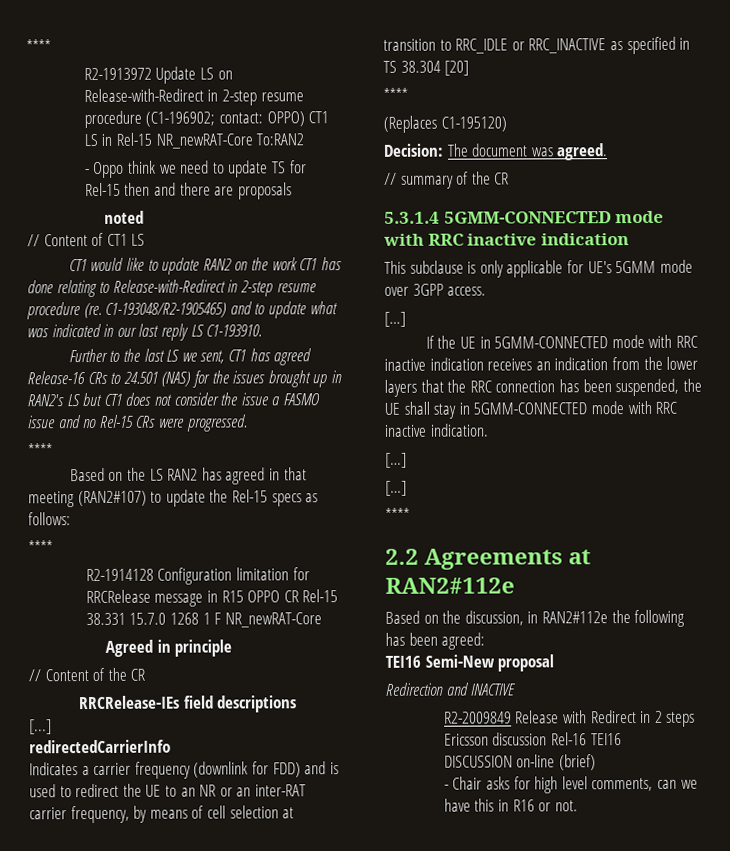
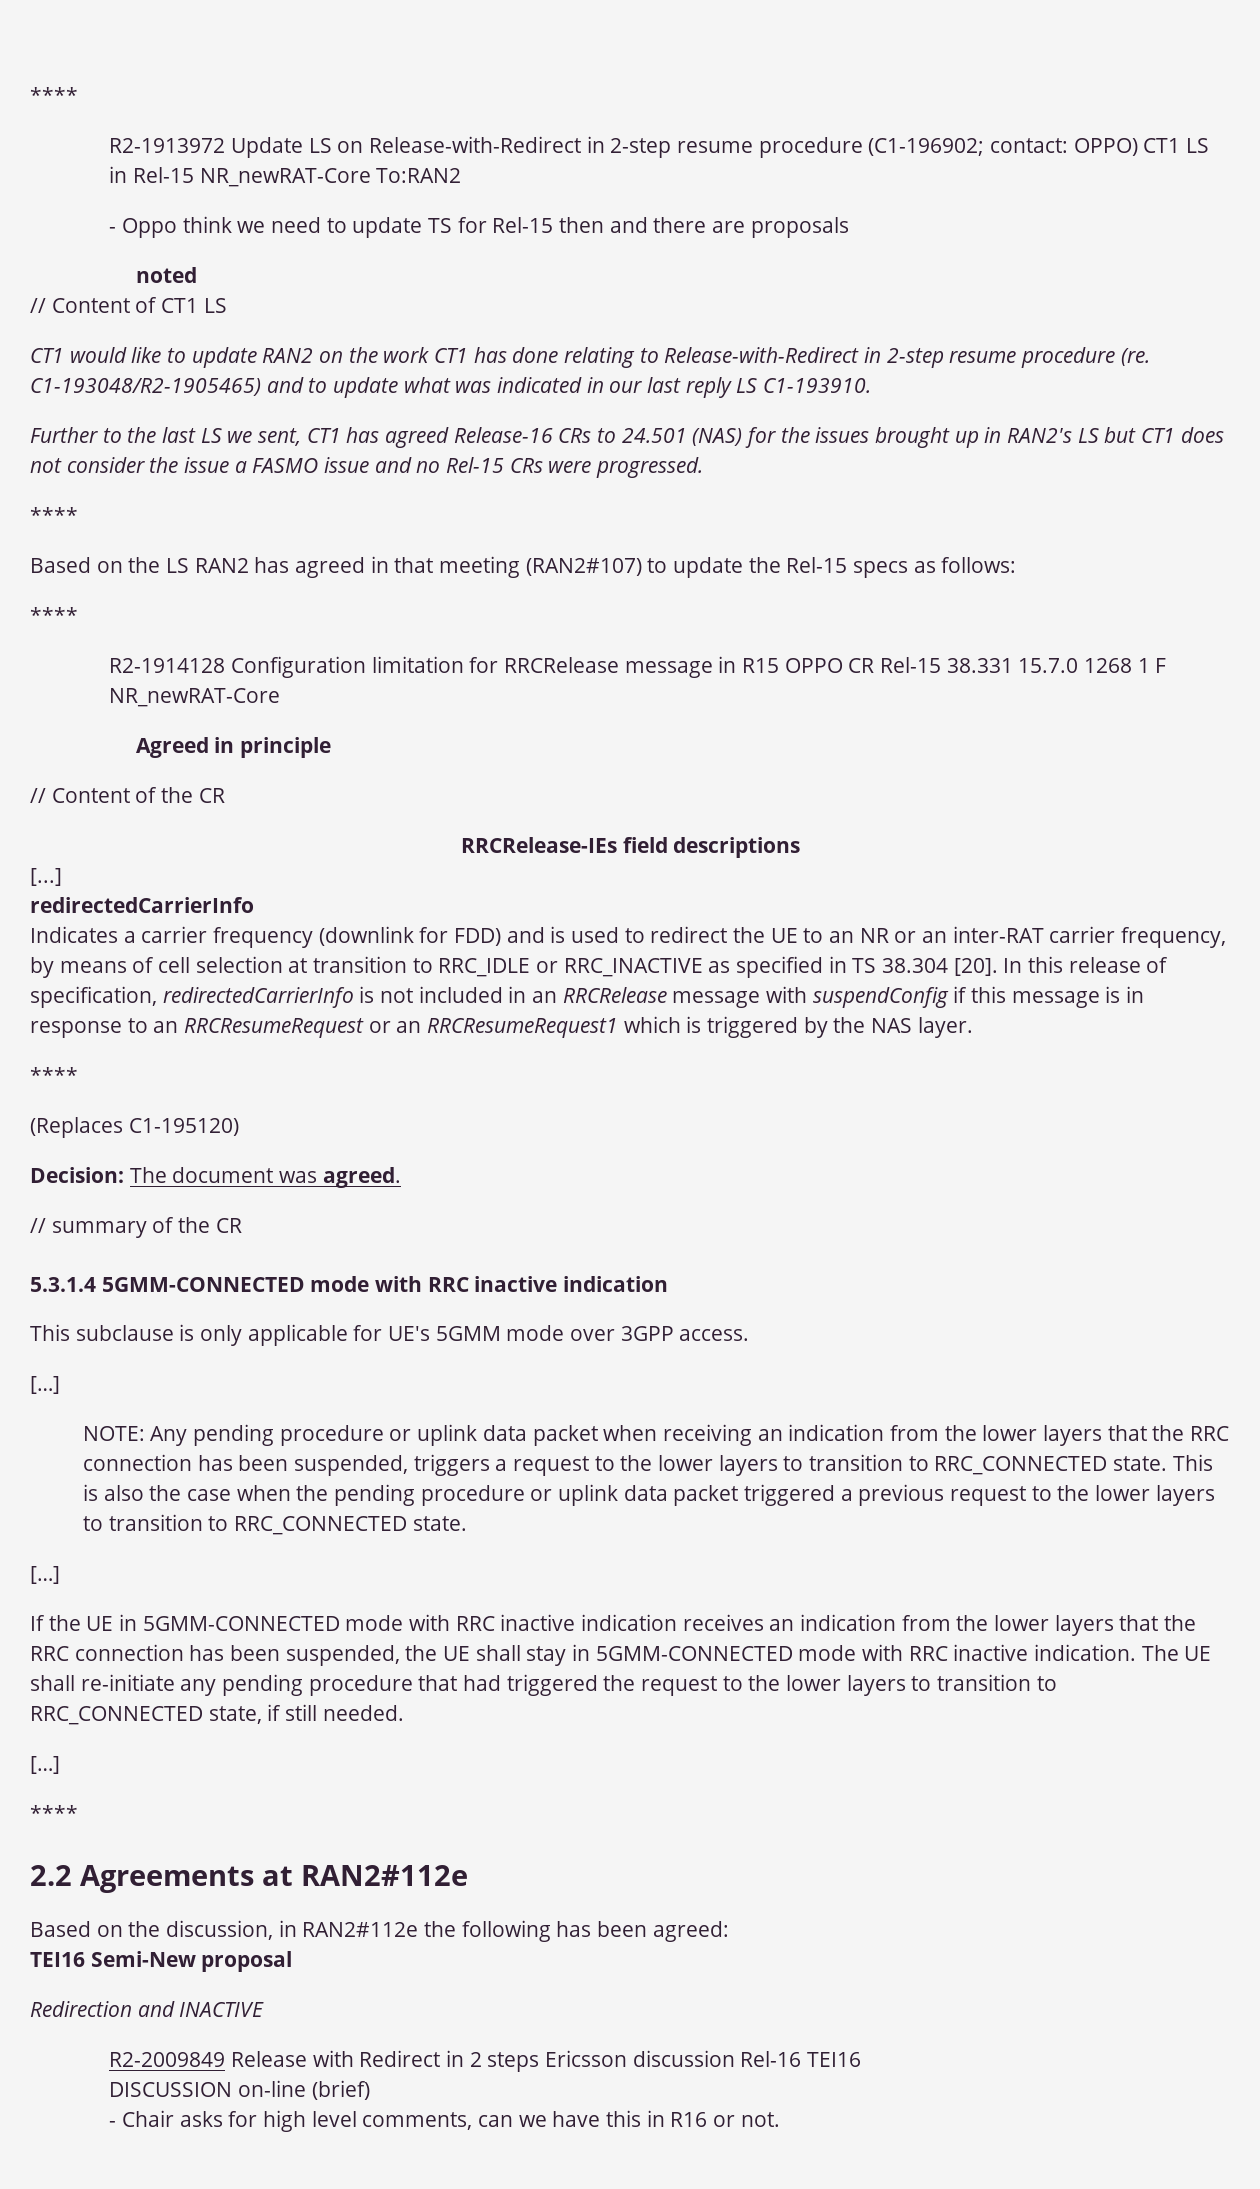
- Indicates a carrier frequency (downlink for FDD) and is used to redirect the UE to an NR or an inter-RAT carrier frequency, by means of cell selection at transition to RRC_IDLE or RRC_INACTIVE as specified in TS 38.304 [20]
+ Indicates a carrier frequency (downlink for FDD) and is used to redirect the UE to an NR or an inter-RAT carrier frequency, by means of cell selection at transition to RRC_IDLE or RRC_INACTIVE as specified in TS 38.304 [20]. In this release of specification, redirectedCarrierInfo is not included in an RRCRelease message with suspendConfig if this message is in response to an RRCResumeRequest or an RRCResumeRequest1 which is triggered by the NAS layer.
+ NOTE: Any pending procedure or uplink data packet when receiving an indication from the lower layers that the RRC connection has been suspended, triggers a request to the lower layers to transition to RRC_CONNECTED state. This is also the case when the pending procedure or uplink data packet triggered a previous request to the lower layers to transition to RRC_CONNECTED state.
+ […]
- If the UE in 5GMM-CONNECTED mode with RRC inactive indication receives an indication from the lower layers that the RRC connection has been suspended, the UE shall stay in 5GMM-CONNECTED mode with RRC inactive indication.
- […]
+ If the UE in 5GMM-CONNECTED mode with RRC inactive indication receives an indication from the lower layers that the RRC connection has been suspended, the UE shall stay in 5GMM-CONNECTED mode with RRC inactive indication. The UE shall re-initiate any pending procedure that had triggered the request to the lower layers to transition to RRC_CONNECTED state, if still needed.

